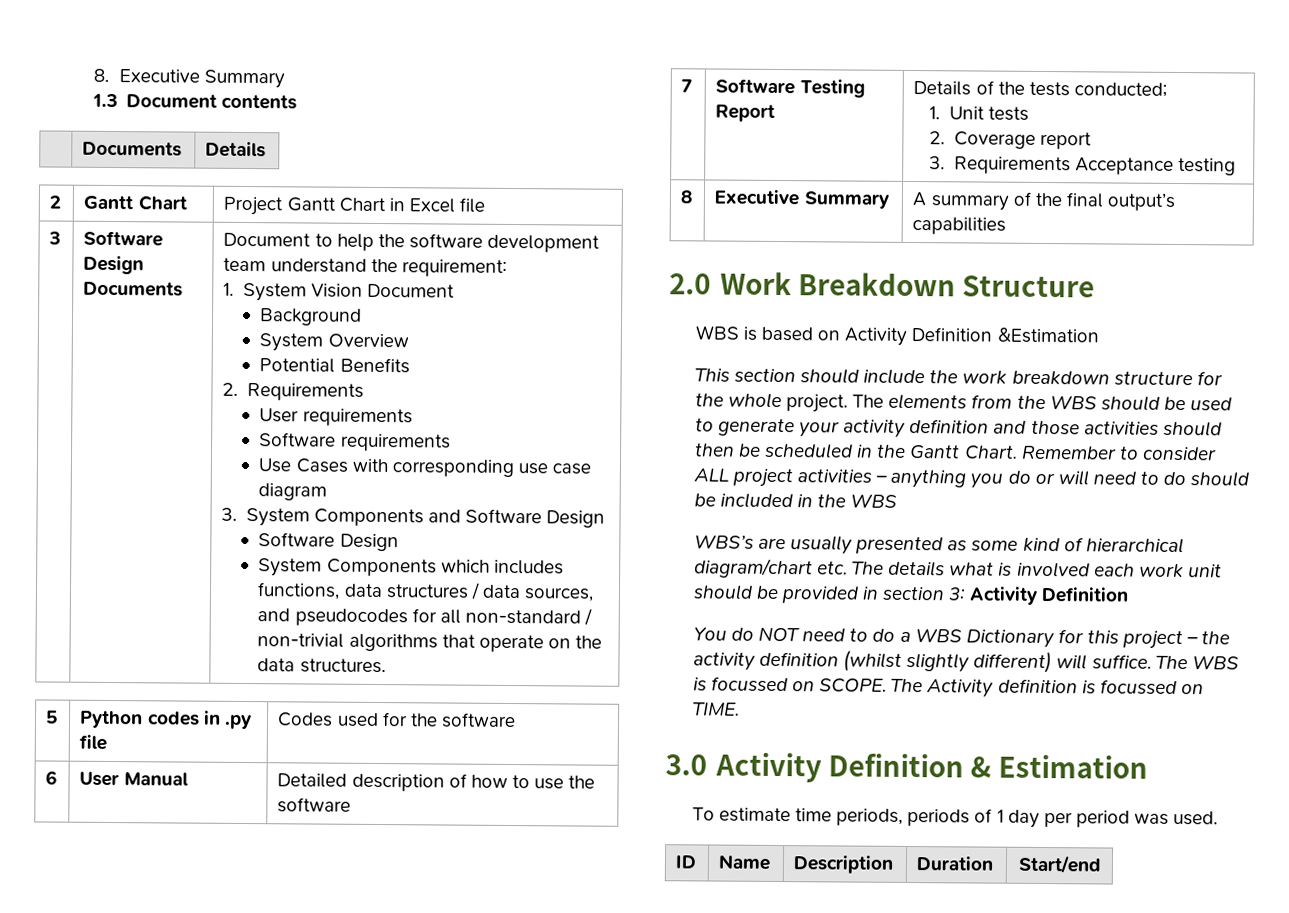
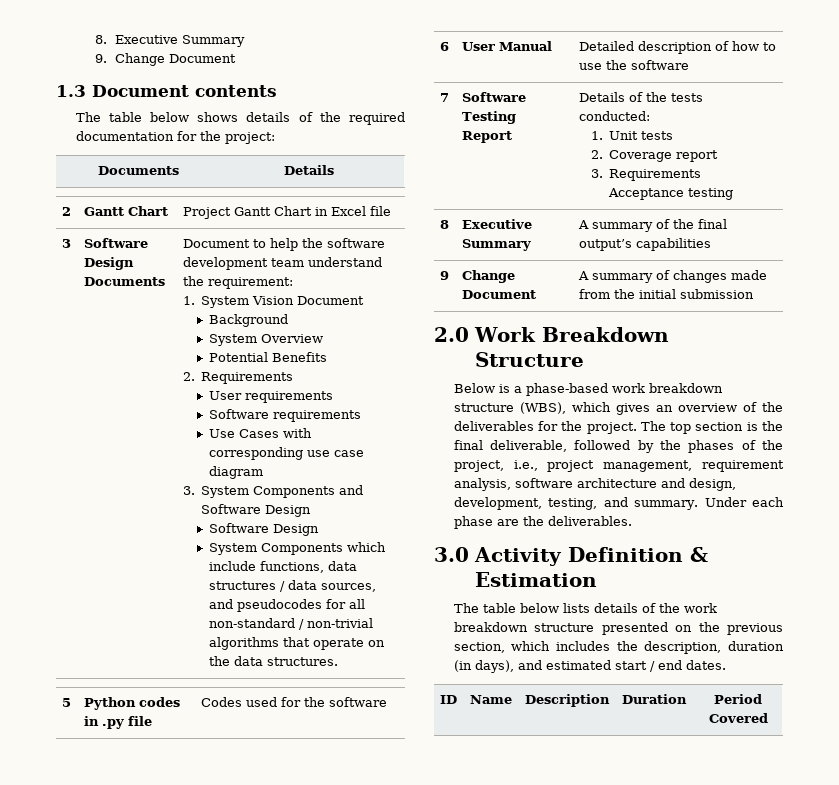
+ 9. Change Document
  1.3 Document contents
+ The table below shows details of the required documentation for the project:
- System Components which includes functions, data structures / data sources, and pseudocodes for all non-standard / non-trivial algorithms that operate on the data structures.
+ System Components which include functions, data structures / data sources, and pseudocodes for all non-standard / non-trivial algorithms that operate on the data structures.
- 7 | Software Testing Report | Details of the tests conducted;
+ 7 | Software Testing Report | Details of the tests conducted:
+ 9 | Change Document | A summary of changes made from the initial submission
  2.0 Work Breakdown Structure
- WBS is based on Activity Definition &Estimation
- This section should include the work breakdown structure for the whole project.
+ Below is a phase-based work breakdown structure (WBS), which gives an overview of the deliverables for the project.
- The elements from the WBS should be used to generate your activity definition and those activities should then be scheduled in the Gantt Chart. Remember to consider ALL project activities – anything you do or will need to do should be included in the WBS
- WBS’s are usually presented as some kind of hierarchical diagram/chart etc. The details what is involved each work unit should be provided in section 3: Activity Definition
- You do NOT need to do a WBS Dictionary for this project – the activity definition (whilst slightly different) will suffice. The WBS is focussed on SCOPE. The Activity definition is focussed on TIME.
+ The top section is the final deliverable, followed by the phases of the project, i.e., project management, requirement analysis, software architecture and design, development, testing, and summary. Under each phase are the deliverables.
- To estimate time periods, periods of 1 day per period was used.
+ The table below lists details of the work breakdown structure presented on the previous section, which includes the description, duration (in days), and estimated start / end dates.
- ID | Name | Description | Duration | Start/end
+ ID | Name | Description | Duration | Period Covered

